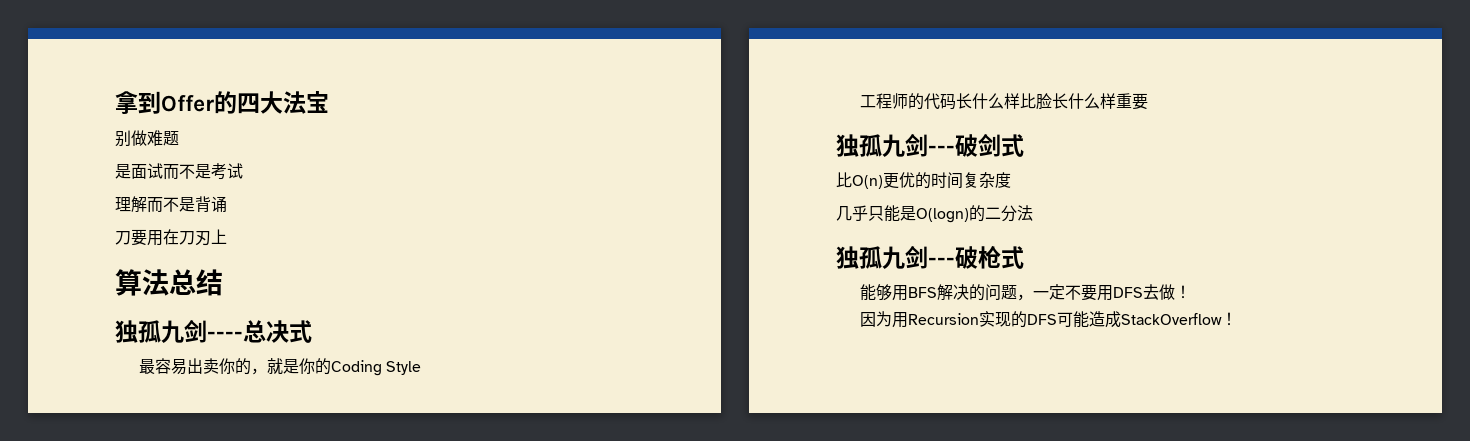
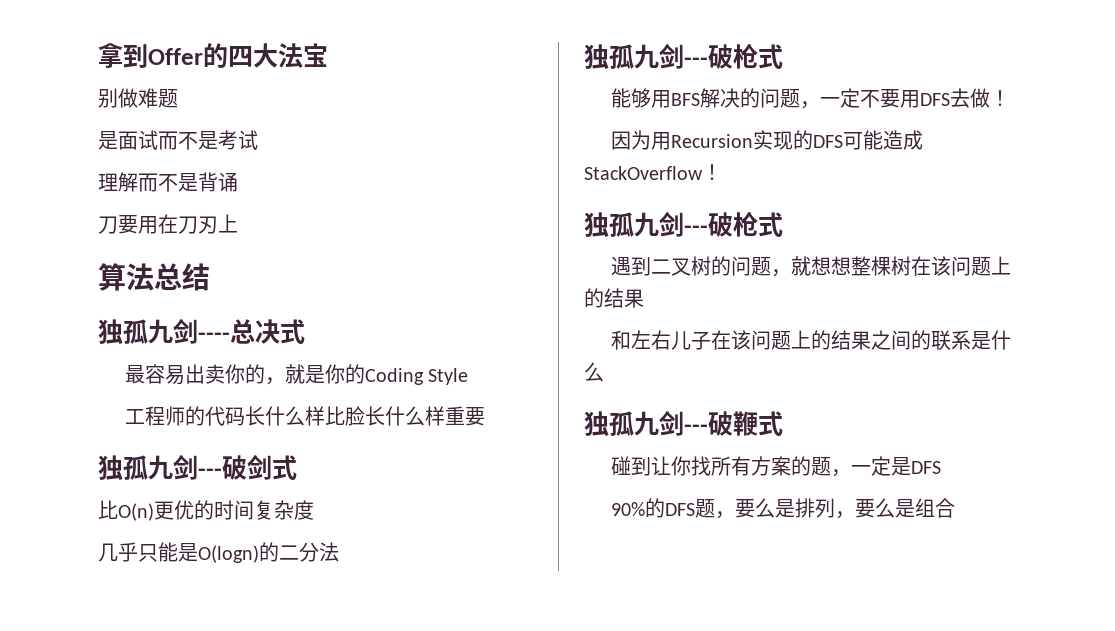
  因为用Recursion实现的DFS可能造成StackOverflow！
+ 独孤九剑---破枪式
+ 遇到二叉树的问题，就想想整棵树在该问题上的结果
+ 和左右儿子在该问题上的结果之间的联系是什么
+ 独孤九剑---破鞭式
+ 碰到让你找所有方案的题，一定是DFS
+ 90%的DFS题，要么是排列，要么是组合

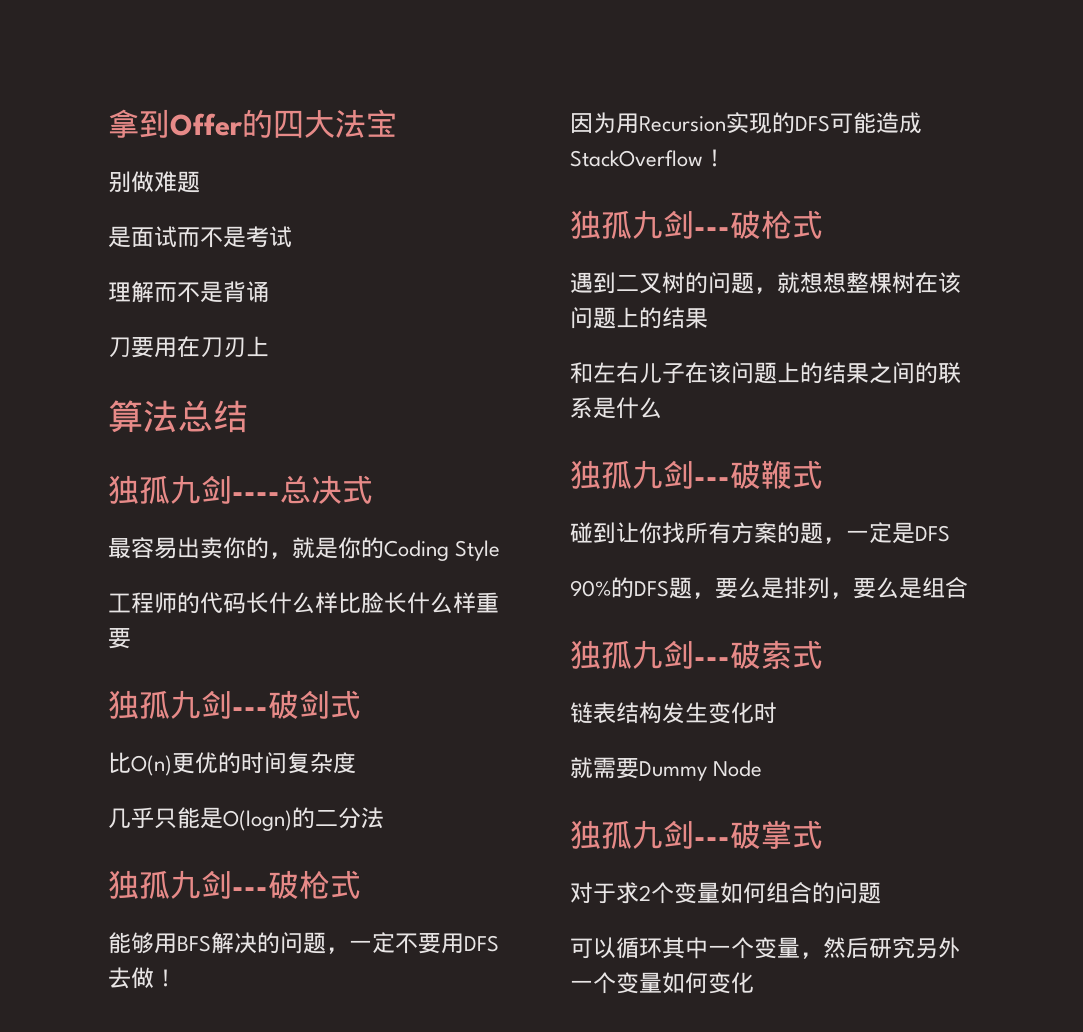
+ 独孤九剑---破索式
+ 链表结构发生变化时
+ 就需要Dummy Node
+ 独孤九剑---破掌式
+ 对于求2个变量如何组合的问题
+ 可以循环其中一个变量，然后研究另外一个变量如何变化

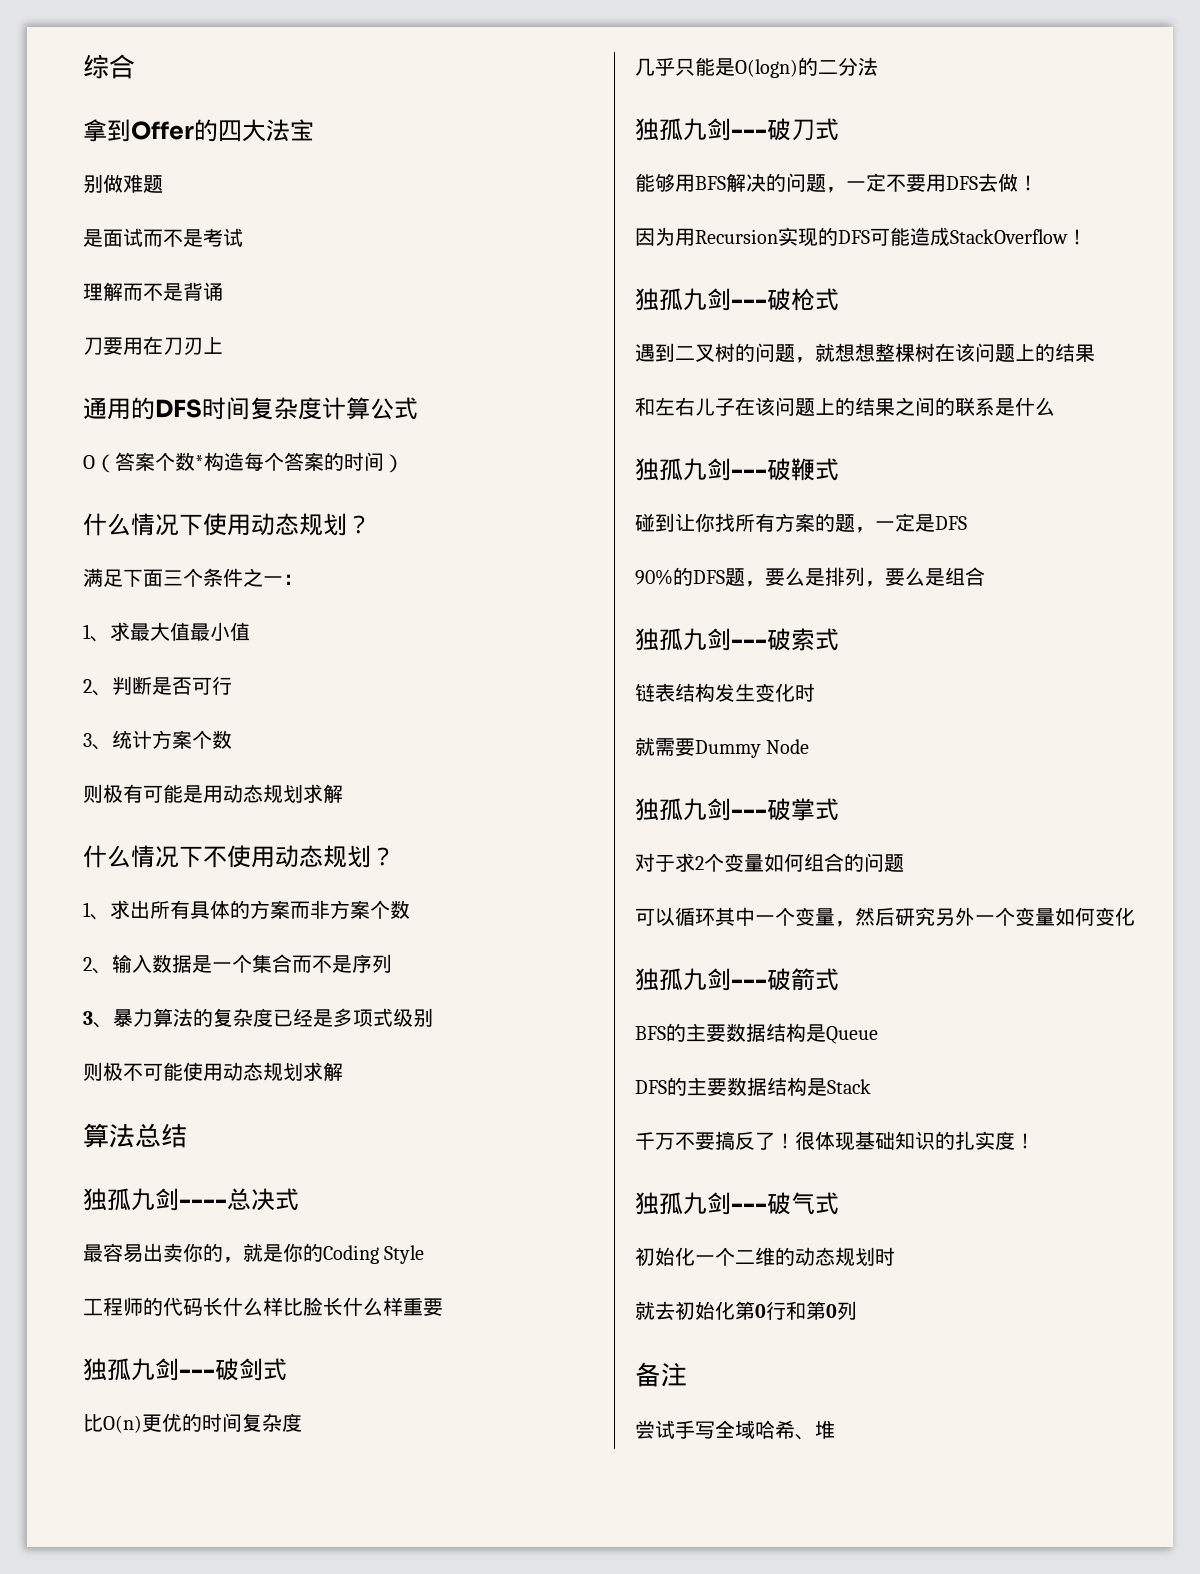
+ 综合
+ 通用的DFS时间复杂度计算公式
+ O（答案个数*构造每个答案的时间）
+ 什么情况下使用动态规划？
+ 满足下面三个条件之一：
+ 1、求最大值最小值
+ 2、判断是否可行
+ 3、统计方案个数
+ 则极有可能是用动态规划求解
+ 什么情况下不使用动态规划？
+ 1、求出所有具体的方案而非方案个数
+ 2、输入数据是一个集合而不是序列
+ 3、暴力算法的复杂度已经是多项式级别
+ 则极不可能使用动态规划求解
  几乎只能是O(logn)的二分法
- 独孤九剑---破枪式
+ 独孤九剑---破刀式
+ 独孤九剑---破箭式
+ BFS的主要数据结构是Queue
+ DFS的主要数据结构是Stack
+ 千万不要搞反了！很体现基础知识的扎实度！
+ 独孤九剑---破气式
+ 初始化一个二维的动态规划时
+ 就去初始化第0行和第0列
+ 备注
+ 尝试手写全域哈希、堆

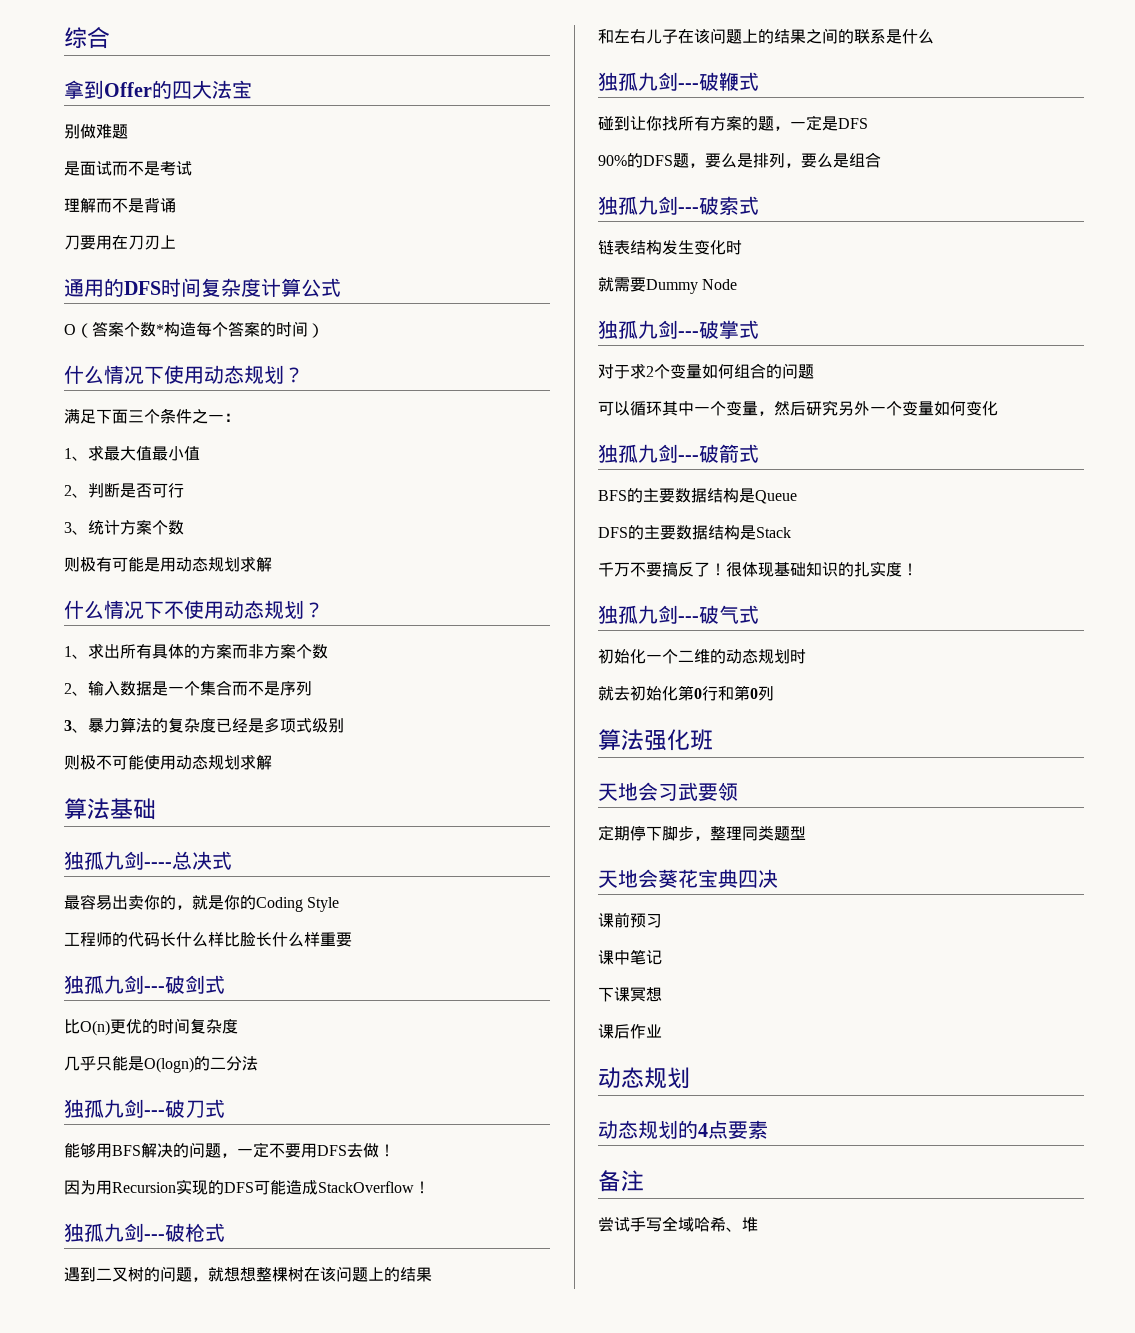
- 算法总结
+ 算法基础
+ 算法强化班
+ 天地会习武要领
+ 定期停下脚步，整理同类题型
+ 天地会葵花宝典四决
+ 课前预习
+ 课中笔记
+ 下课冥想
+ 课后作业
+ 动态规划
+ 动态规划的4点要素

